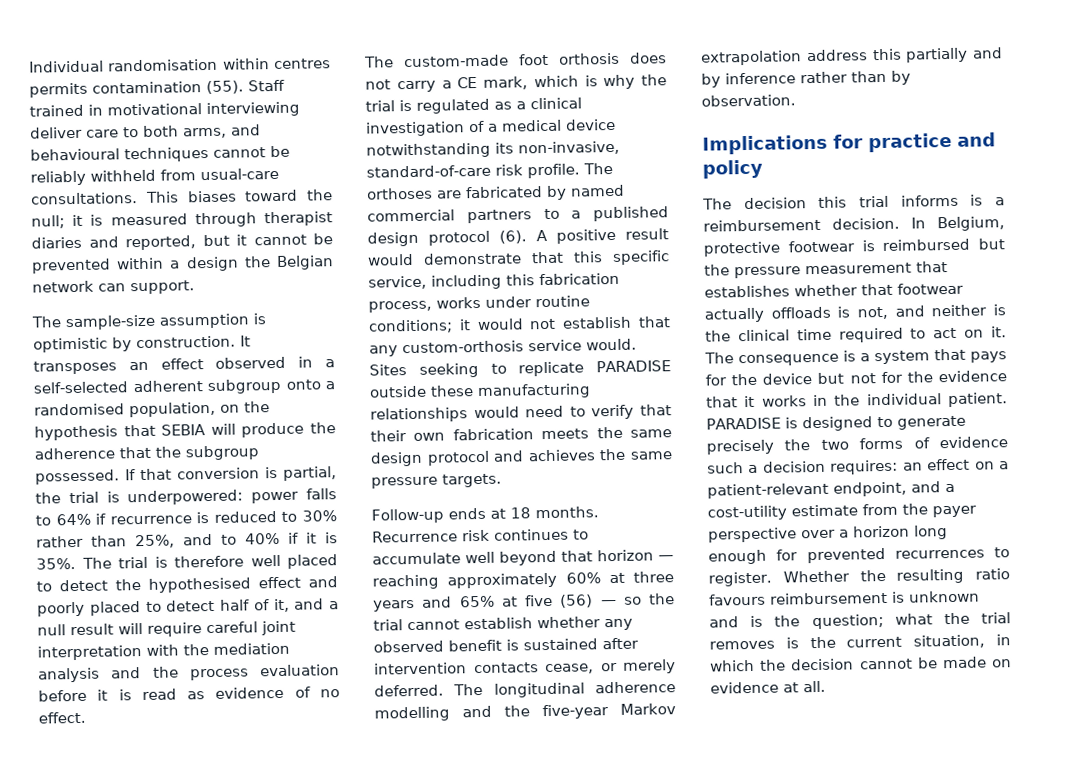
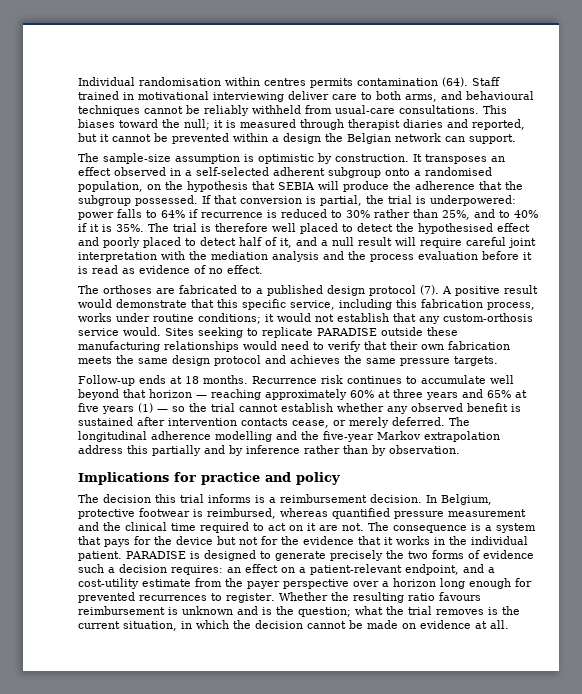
- Individual randomisation within centres permits contamination (55).
+ Individual randomisation within centres permits contamination (64).
- The custom-made foot orthosis does not carry a CE mark, which is why the trial is regulated as a clinical investigation of a medical device notwithstanding its non-invasive, standard-of-care risk profile. The orthoses are fabricated by named commercial partners to a published design protocol (6).
+ The orthoses are fabricated to a published design protocol (7).
- Recurrence risk continues to accumulate well beyond that horizon — reaching approximately 60% at three years and 65% at five (56) — so the trial cannot establish whether any observed benefit is sustained after intervention contacts cease, or merely deferred.
+ Recurrence risk continues to accumulate well beyond that horizon — reaching approximately 60% at three years and 65% at five years (1) — so the trial cannot establish whether any observed benefit is sustained after intervention contacts cease, or merely deferred.
- In Belgium, protective footwear is reimbursed but the pressure measurement that establishes whether that footwear actually offloads is not, and neither is the clinical time required to act on it.
+ In Belgium, protective footwear is reimbursed, whereas quantified pressure measurement and the clinical time required to act on it are not.

